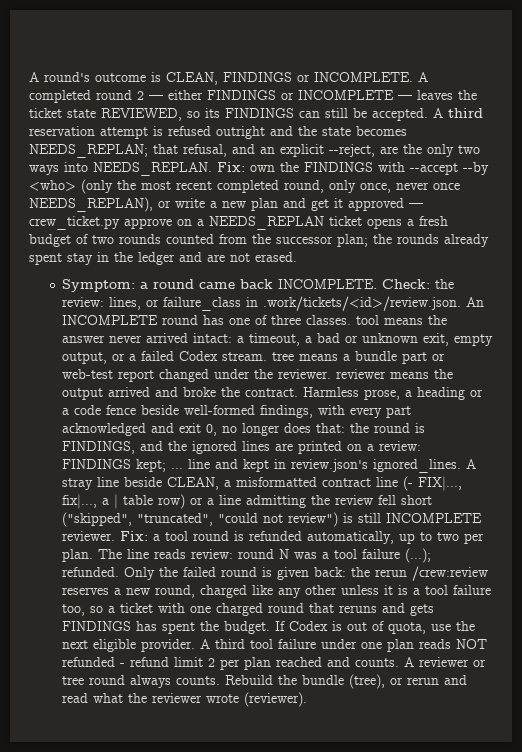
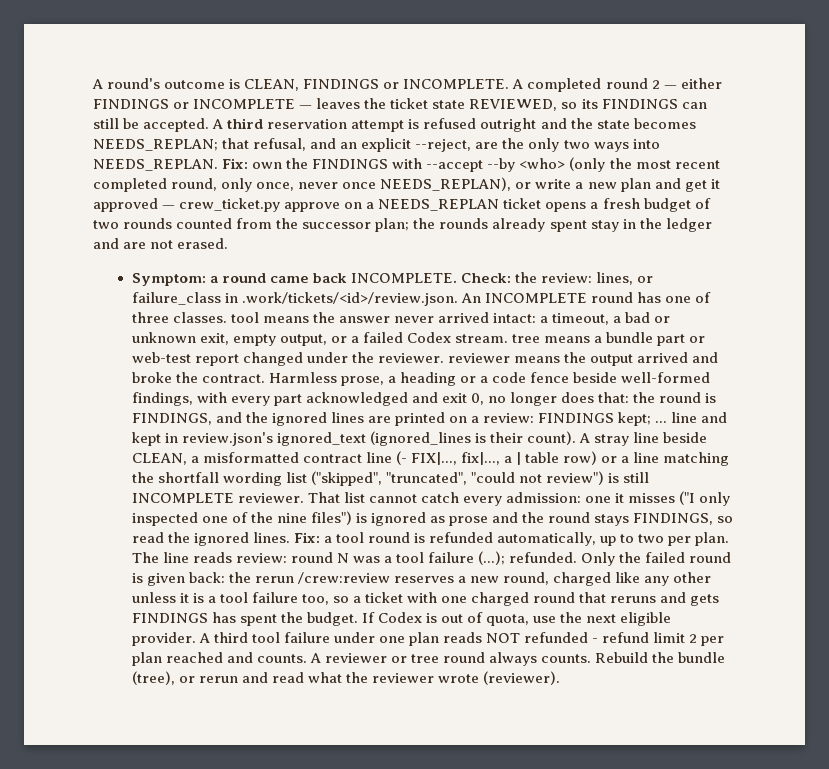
- Harmless prose, a heading or a code fence beside well-formed findings, with every part acknowledged and exit 0, no longer does that: the round is FINDINGS, and the ignored lines are printed on a review: FINDINGS kept; ... line and kept in review.json's ignored_lines.
+ Harmless prose, a heading or a code fence beside well-formed findings, with every part acknowledged and exit 0, no longer does that: the round is FINDINGS, and the ignored lines are printed on a review: FINDINGS kept; ... line and kept in review.json's ignored_text (ignored_lines is their count).
- A stray line beside CLEAN, a misformatted contract line (- FIX|..., fix|..., a | table row) or a line admitting the review fell short ("skipped", "truncated", "could not review") is still INCOMPLETE reviewer.
+ A stray line beside CLEAN, a misformatted contract line (- FIX|..., fix|..., a | table row) or a line matching the shortfall wording list ("skipped", "truncated", "could not review") is still INCOMPLETE reviewer.
+ That list cannot catch every admission: one it misses ("I only inspected one of the nine files") is ignored as prose and the round stays FINDINGS, so read the ignored lines.

